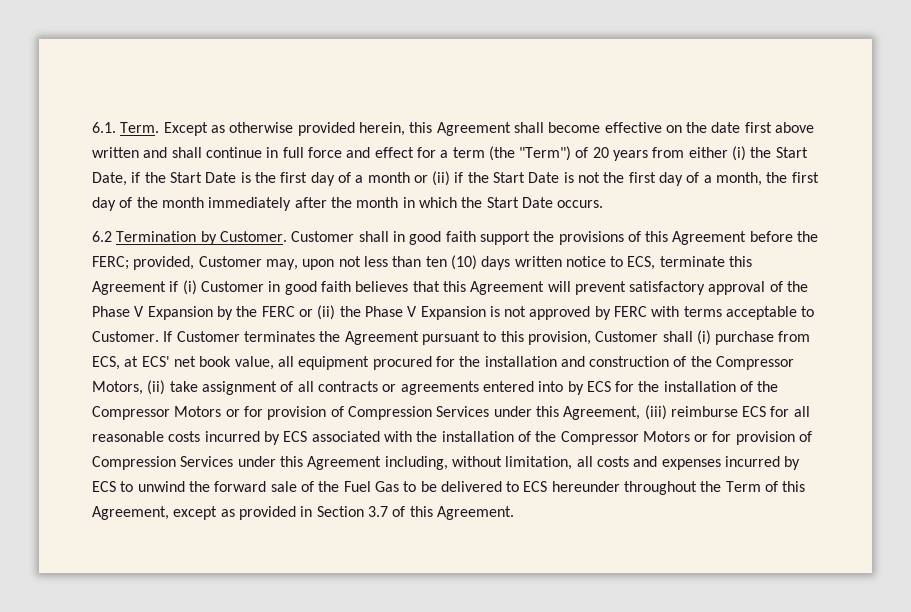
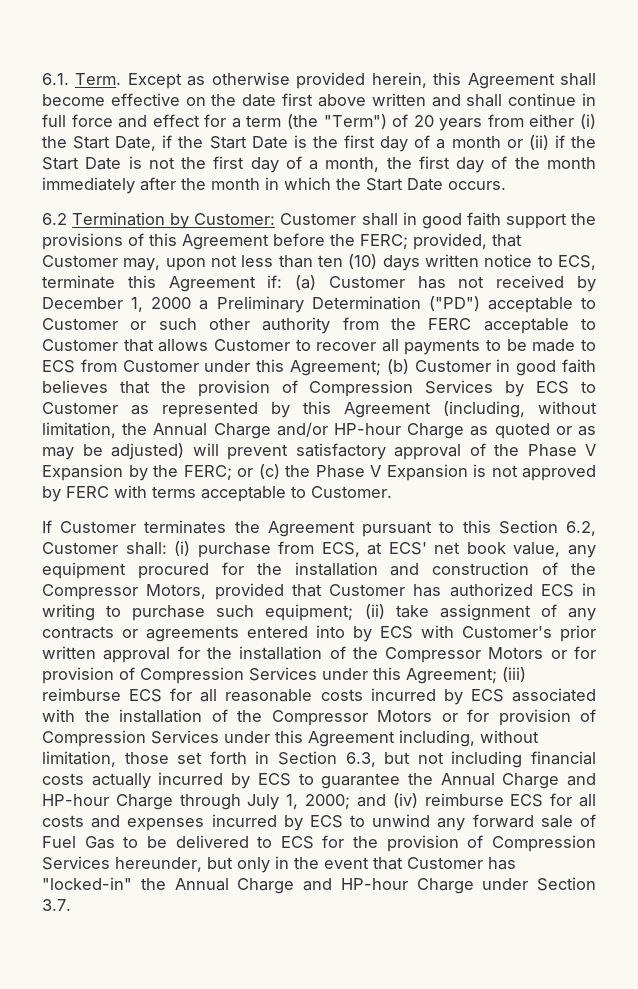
- 6.2 Termination by Customer.
+ 6.2 Termination by Customer:
- provided, Customer may, upon not less than ten (10) days written notice to ECS, terminate this Agreement if (i) Customer in good faith believes that this Agreement will prevent satisfactory approval of the Phase V Expansion by the FERC or (ii) the Phase V Expansion is not approved by FERC with terms acceptable to Customer. If Customer terminates the Agreement pursuant to this provision, Customer shall (i) purchase from ECS, at ECS' net book value, all equipment procured for the installation and construction of the Compressor Motors, (ii) take assignment of all contracts or agreements entered into by ECS for the installation of the Compressor Motors or for provision of Compression Services under this Agreement, (iii) reimburse ECS for all reasonable costs incurred by ECS associated with the installation of the Compressor Motors or for provision of Compression Services under this Agreement including, without limitation, all costs and expenses incurred by ECS to unwind the forward sale of the Fuel Gas to be delivered to ECS hereunder throughout the Term of this Agreement, except as provided in Section 3.7 of this Agreement.
+ provided, that Customer may, upon not less than ten (10) days written notice to ECS, terminate this Agreement if: (a) Customer has not received by December 1, 2000 a Preliminary Determination ("PD") acceptable to Customer or such other authority from the FERC acceptable to Customer that allows Customer to recover all payments to be made to ECS from Customer under this Agreement; (b) Customer in good faith believes that the provision of Compression Services by ECS to Customer as represented by this Agreement (including, without limitation, the Annual Charge and/or HP-hour Charge as quoted or as may be adjusted) will prevent satisfactory approval of the Phase V Expansion by the FERC; or (c) the Phase V Expansion is not approved by FERC with terms acceptable to Customer.
+ If Customer terminates the Agreement pursuant to this Section 6.2, Customer shall: (i) purchase from ECS, at ECS' net book value, any equipment procured for the installation and construction of the Compressor Motors, provided that Customer has authorized ECS in writing to purchase such equipment; (ii) take assignment of any contracts or agreements entered into by ECS with Customer's prior written approval for the installation of the Compressor Motors or for provision of Compression Services under this Agreement; (iii) reimburse ECS for all reasonable costs incurred by ECS associated with the installation of the Compressor Motors or for provision of Compression Services under this Agreement including, without limitation, those set forth in Section 6.3, but not including financial costs actually incurred by ECS to guarantee the Annual Charge and HP-hour Charge through July 1, 2000; and (iv) reimburse ECS for all costs and expenses incurred by ECS to unwind any forward sale of Fuel Gas to be delivered to ECS for the provision of Compression Services hereunder, but only in the event that Customer has "locked-in" the Annual Charge and HP-hour Charge under Section 3.7.

